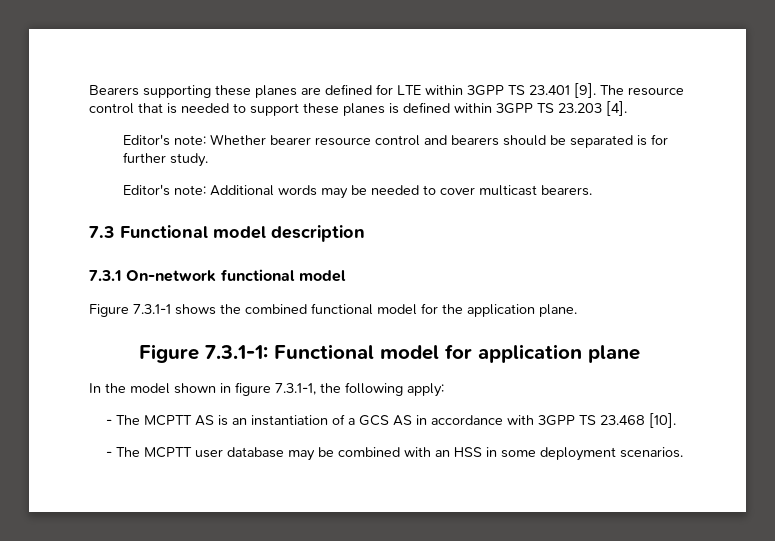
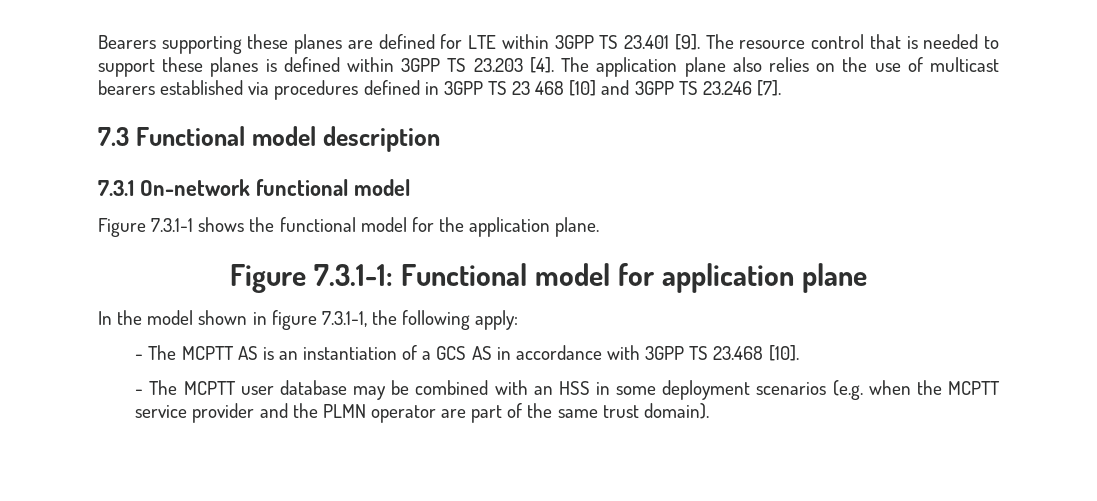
- The resource control that is needed to support these planes is defined within 3GPP TS 23.203 [4].
- Editor's note: Whether bearer resource control and bearers should be separated is for further study.
- Editor's note: Additional words may be needed to cover multicast bearers.
+ The resource control that is needed to support these planes is defined within 3GPP TS 23.203 [4]. The application plane also relies on the use of multicast bearers established via procedures defined in 3GPP TS 23 468 [10] and 3GPP TS 23.246 [7].
- Figure 7.3.1-1 shows the combined functional model for the application plane.
+ Figure 7.3.1-1 shows the functional model for the application plane.
- - The MCPTT user database may be combined with an HSS in some deployment scenarios.
+ - The MCPTT user database may be combined with an HSS in some deployment scenarios (e.g. when the MCPTT service provider and the PLMN operator are part of the same trust domain).

